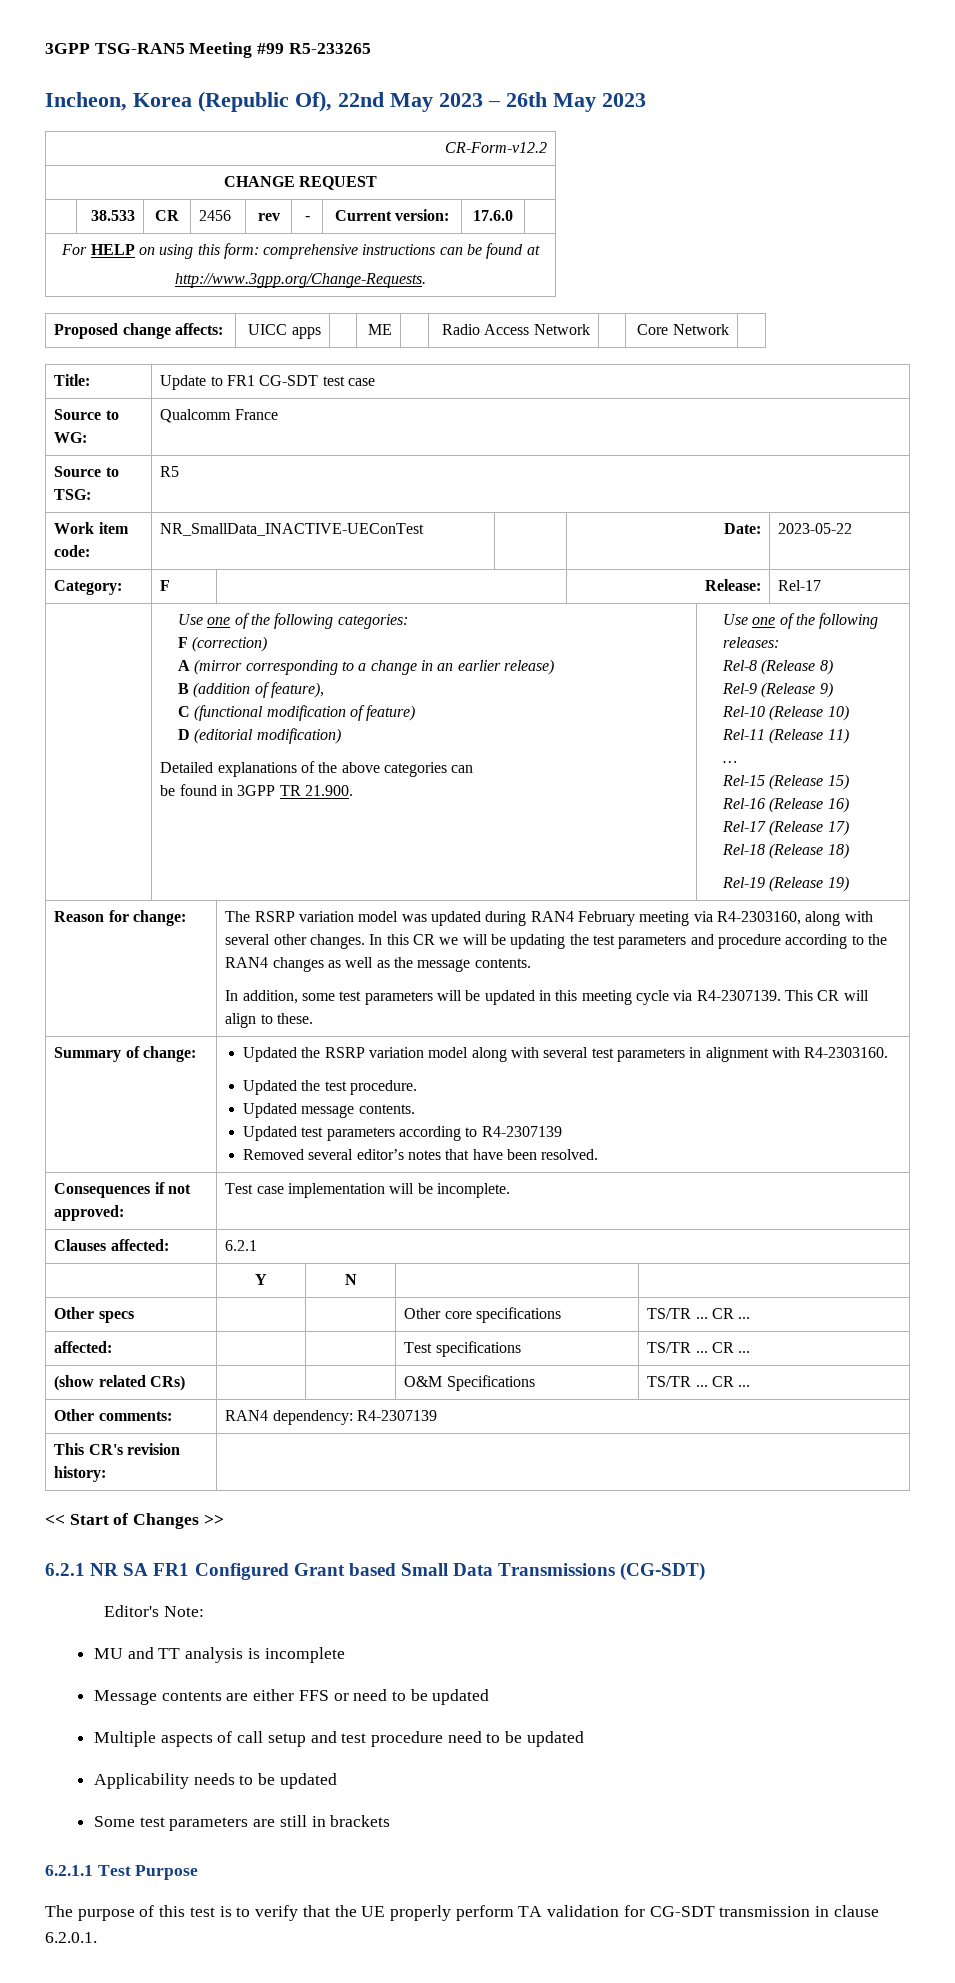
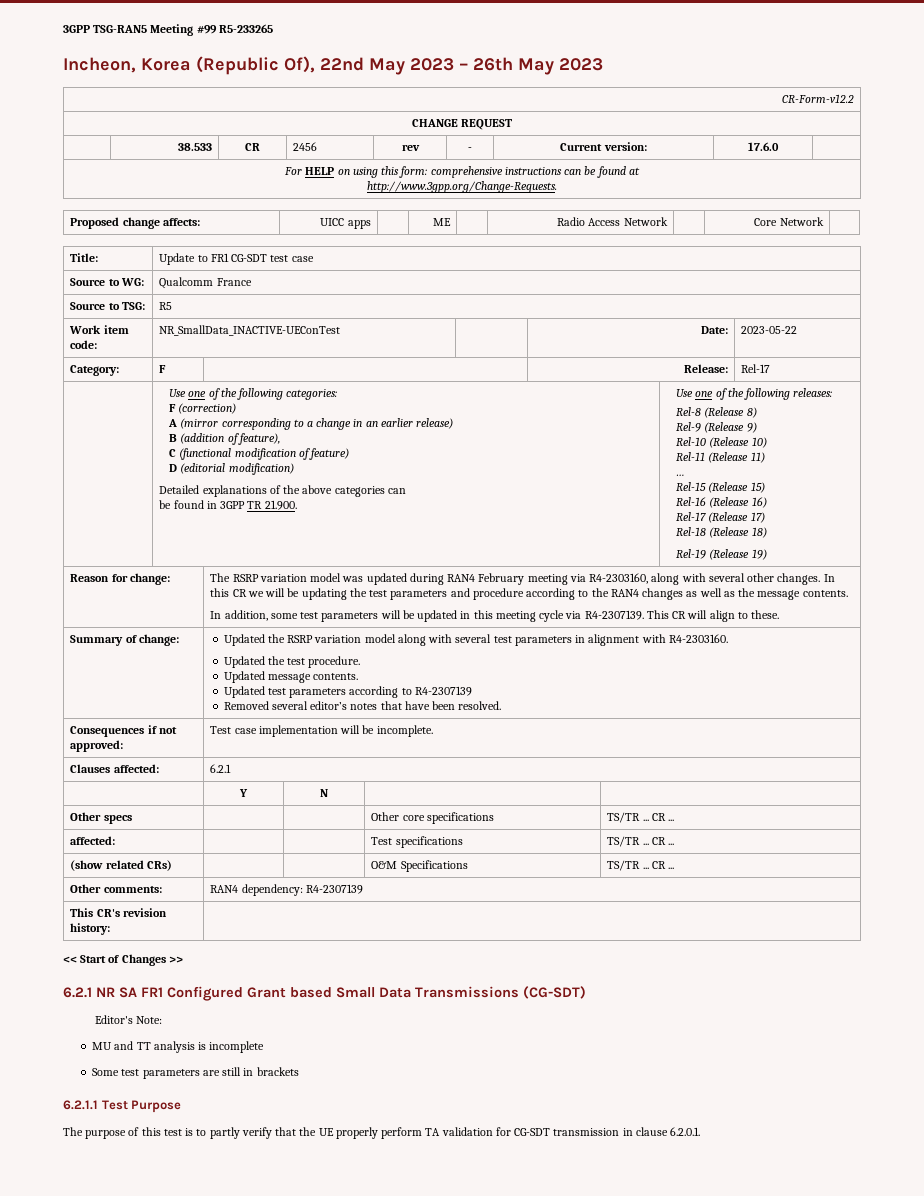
- Message contents are either FFS or need to be updated
- Multiple aspects of call setup and test procedure need to be updated
- Applicability needs to be updated
- The purpose of this test is to verify that the UE properly perform TA validation for CG-SDT transmission in clause 6.2.0.1.
+ The purpose of this test is to partly verify that the UE properly perform TA validation for CG-SDT transmission in clause 6.2.0.1.

